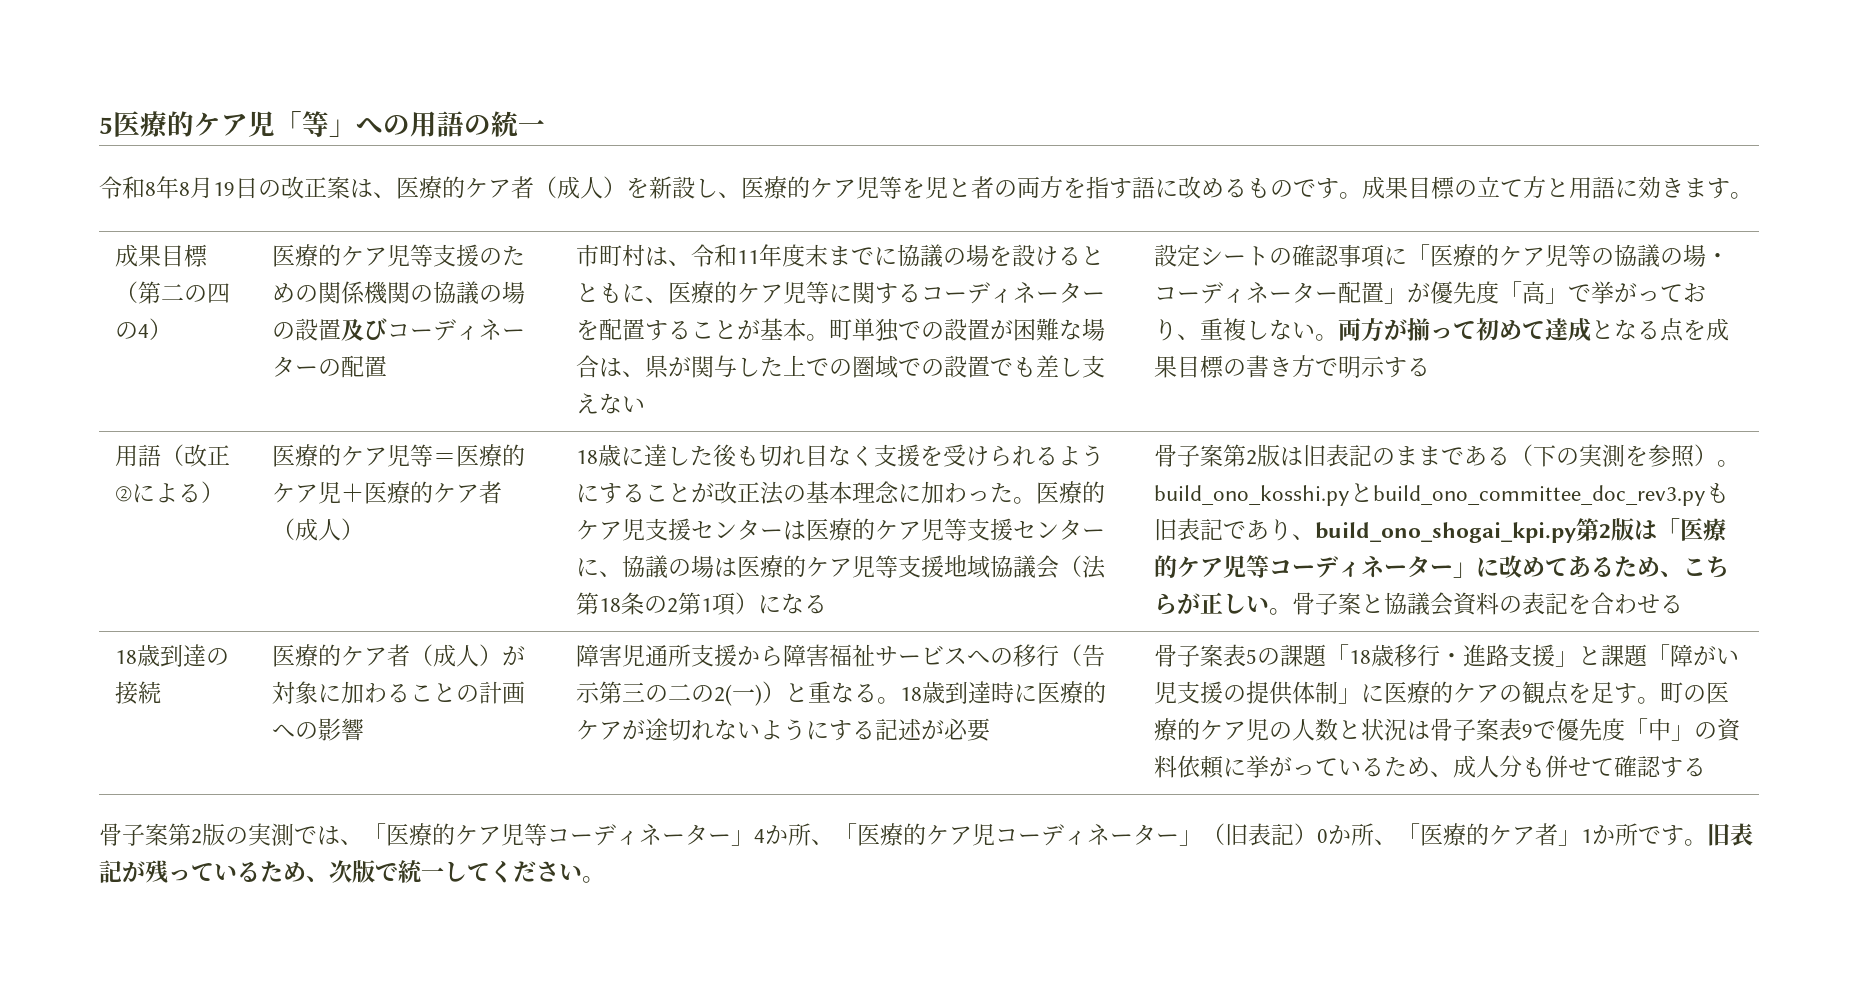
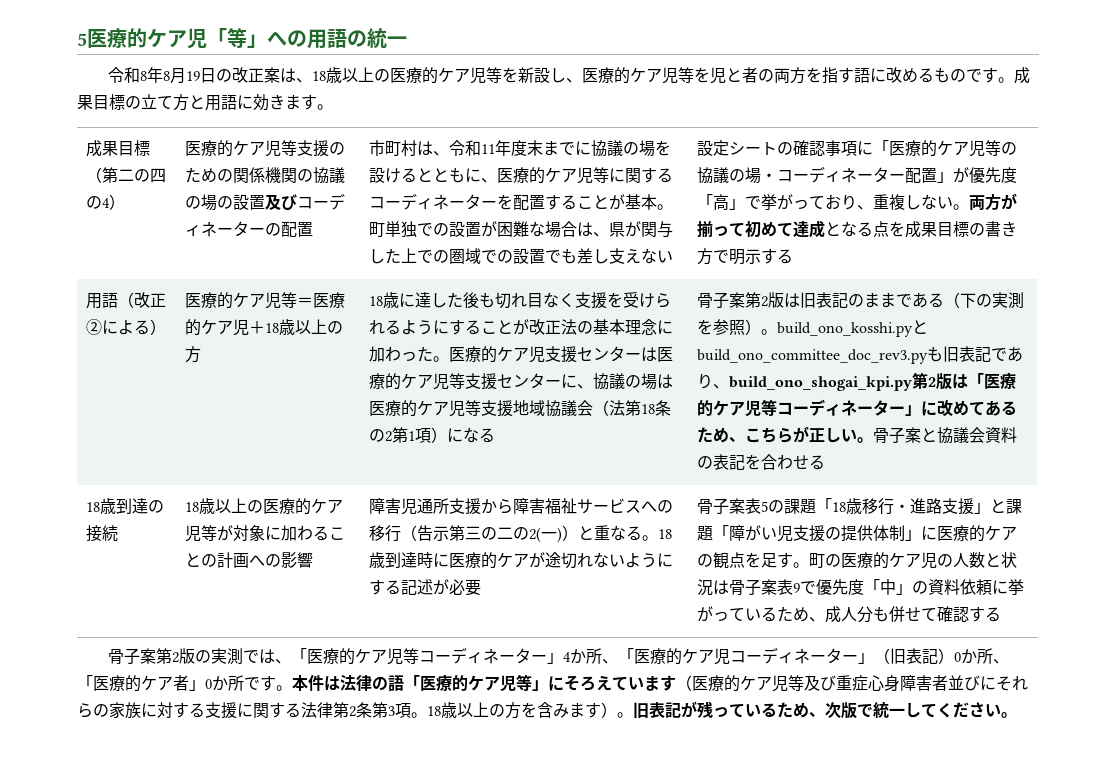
- 令和8年8月19日の改正案は、医療的ケア者（成人）を新設し、医療的ケア児等を児と者の両方を指す語に改めるものです。
+ 令和8年8月19日の改正案は、18歳以上の医療的ケア児等を新設し、医療的ケア児等を児と者の両方を指す語に改めるものです。
- 医療的ケア児等＝医療的ケア児＋医療的ケア者（成人）
+ 医療的ケア児等＝医療的ケア児＋18歳以上の方
- 医療的ケア者（成人）が対象に加わることの計画への影響
+ 18歳以上の医療的ケア児等が対象に加わることの計画への影響
- 骨子案第2版の実測では、「医療的ケア児等コーディネーター」4か所、「医療的ケア児コーディネーター」（旧表記）0か所、「医療的ケア者」1か所です。
+ 骨子案第2版の実測では、「医療的ケア児等コーディネーター」4か所、「医療的ケア児コーディネーター」（旧表記）0か所、「医療的ケア者」0か所です。
+ 本件は法律の語「医療的ケア児等」にそろえています（医療的ケア児等及び重症心身障害者並びにそれらの家族に対する支援に関する法律第2条第3項。18歳以上の方を含みます）。

